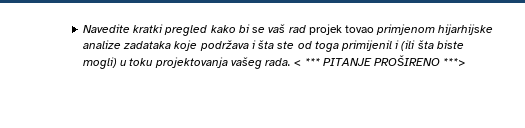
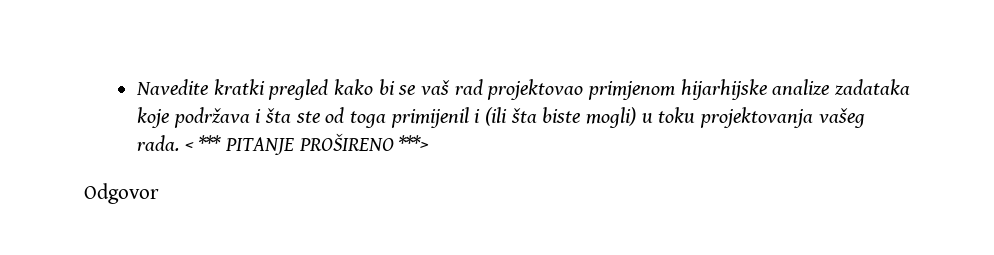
- Navedite kratki pregled kako bi se vaš rad projek tovao primjenom hijarhijske analize zadataka koje podržava i šta ste od toga primijenil i (ili šta biste mogli) u toku projektovanja vašeg rada.
+ Navedite kratki pregled kako bi se vaš rad projektovao primjenom hijarhijske analize zadataka koje podržava i šta ste od toga primijenil i (ili šta biste mogli) u toku projektovanja vašeg rada.
+ Odgovor

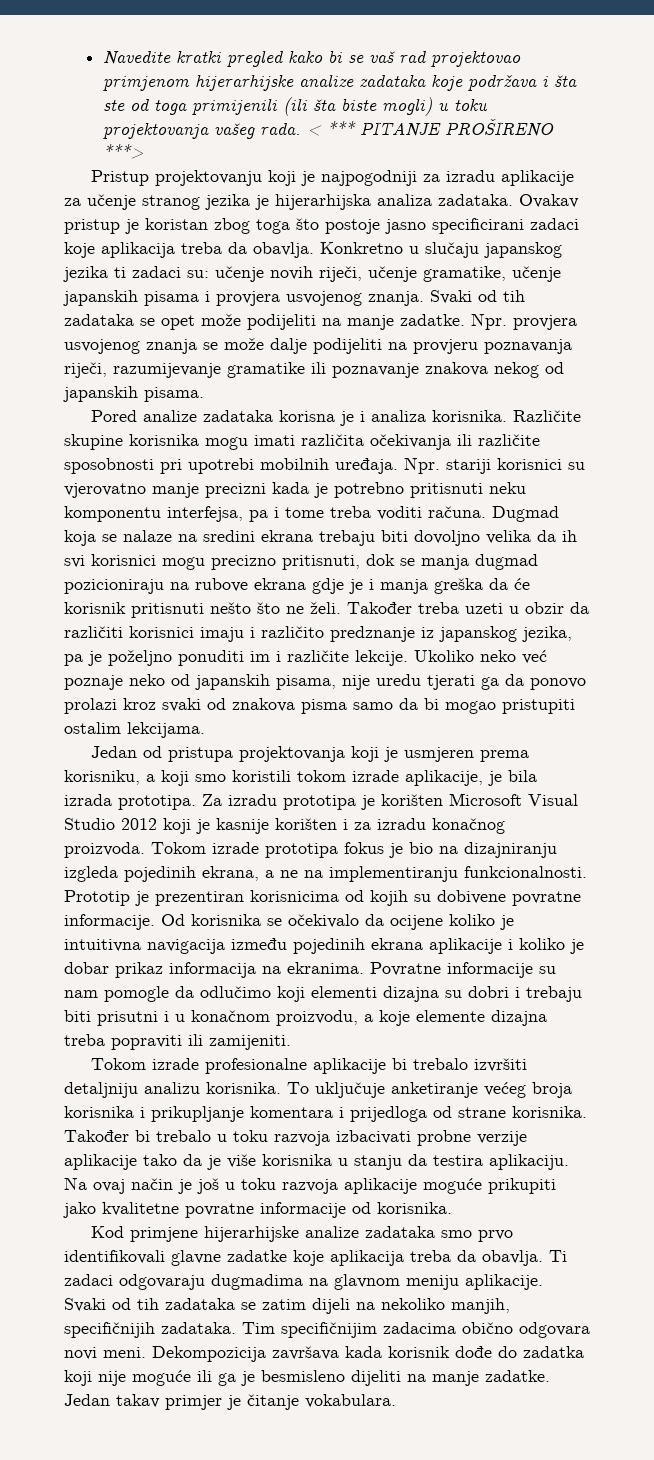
- Navedite kratki pregled kako bi se vaš rad projektovao primjenom hijarhijske analize zadataka koje podržava i šta ste od toga primijenil i (ili šta biste mogli) u toku projektovanja vašeg rada.
+ Navedite kratki pregled kako bi se vaš rad projektovao primjenom hijerarhijske analize zadataka koje podržava i šta ste od toga primijenili (ili šta biste mogli) u toku projektovanja vašeg rada.
- Odgovor
+ Pristup projektovanju koji je najpogodniji za izradu aplikacije za učenje stranog jezika je hijerarhijska analiza zadataka. Ovakav pristup je koristan zbog toga što postoje jasno specificirani zadaci koje aplikacija treba da obavlja. Konkretno u slučaju japanskog jezika ti zadaci su: učenje novih riječi, učenje gramatike, učenje japanskih pisama i provjera usvojenog znanja. Svaki od tih zadataka se opet može podijeliti na manje zadatke. Npr. provjera usvojenog znanja se može dalje podijeliti na provjeru poznavanja riječi, razumijevanje gramatike ili poznavanje znakova nekog od japanskih pisama.
+ Pored analize zadataka korisna je i analiza korisnika. Različite skupine korisnika mogu imati različita očekivanja ili različite sposobnosti pri upotrebi mobilnih uređaja. Npr. stariji korisnici su vjerovatno manje precizni kada je potrebno pritisnuti neku komponentu interfejsa, pa i tome treba voditi računa. Dugmad koja se nalaze na sredini ekrana trebaju biti dovoljno velika da ih svi korisnici mogu precizno pritisnuti, dok se manja dugmad pozicioniraju na rubove ekrana gdje je i manja greška da će korisnik pritisnuti nešto što ne želi. Također treba uzeti u obzir da različiti korisnici imaju i različito predznanje iz japanskog jezika, pa je poželjno ponuditi im i različite lekcije. Ukoliko neko već poznaje neko od japanskih pisama, nije uredu tjerati ga da ponovo prolazi kroz svaki od znakova pisma samo da bi mogao pristupiti ostalim lekcijama.
+ Jedan od pristupa projektovanja koji je usmjeren prema korisniku, a koji smo koristili tokom izrade aplikacije, je bila izrada prototipa. Za izradu prototipa je korišten Microsoft Visual Studio 2012 koji je kasnije korišten i za izradu konačnog proizvoda. Tokom izrade prototipa fokus je bio na dizajniranju izgleda pojedinih ekrana, a ne na implementiranju funkcionalnosti. Prototip je prezentiran korisnicima od kojih su dobivene povratne informacije. Od korisnika se očekivalo da ocijene koliko je intuitivna navigacija između pojedinih ekrana aplikacije i koliko je dobar prikaz informacija na ekranima. Povratne informacije su nam pomogle da odlučimo koji elementi dizajna su dobri i trebaju biti prisutni i u konačnom proizvodu, a koje elemente dizajna treba popraviti ili zamijeniti.
+ Tokom izrade profesionalne aplikacije bi trebalo izvršiti detaljniju analizu korisnika. To uključuje anketiranje većeg broja korisnika i prikupljanje komentara i prijedloga od strane korisnika. Također bi trebalo u toku razvoja izbacivati probne verzije aplikacije tako da je više korisnika u stanju da testira aplikaciju. Na ovaj način je još u toku razvoja aplikacije moguće prikupiti jako kvalitetne povratne informacije od korisnika.
+ Kod primjene hijerarhijske analize zadataka smo prvo identifikovali glavne zadatke koje aplikacija treba da obavlja. Ti zadaci odgovaraju dugmadima na glavnom meniju aplikacije. Svaki od tih zadataka se zatim dijeli na nekoliko manjih, specifičnijih zadataka. Tim specifičnijim zadacima obično odgovara novi meni. Dekompozicija završava kada korisnik dođe do zadatka koji nije moguće ili ga je besmisleno dijeliti na manje zadatke. Jedan takav primjer je čitanje vokabulara.

